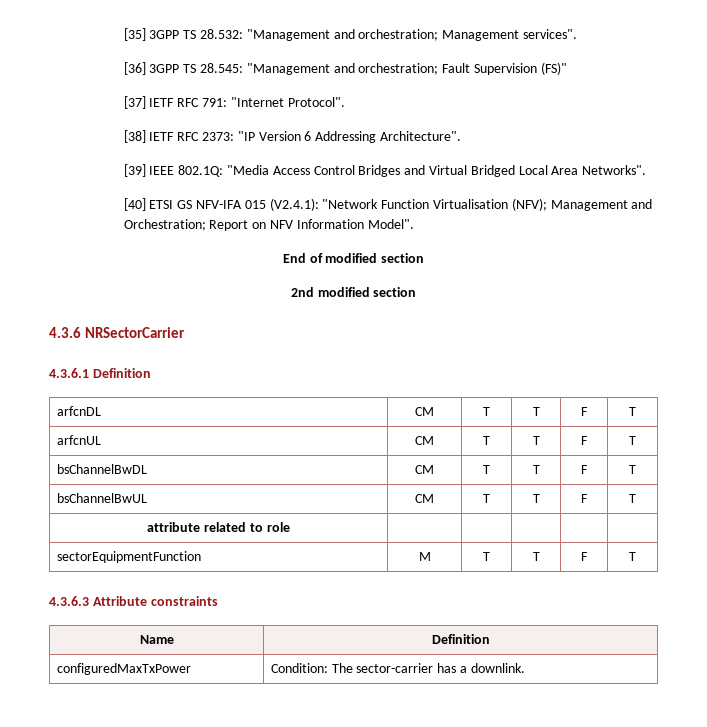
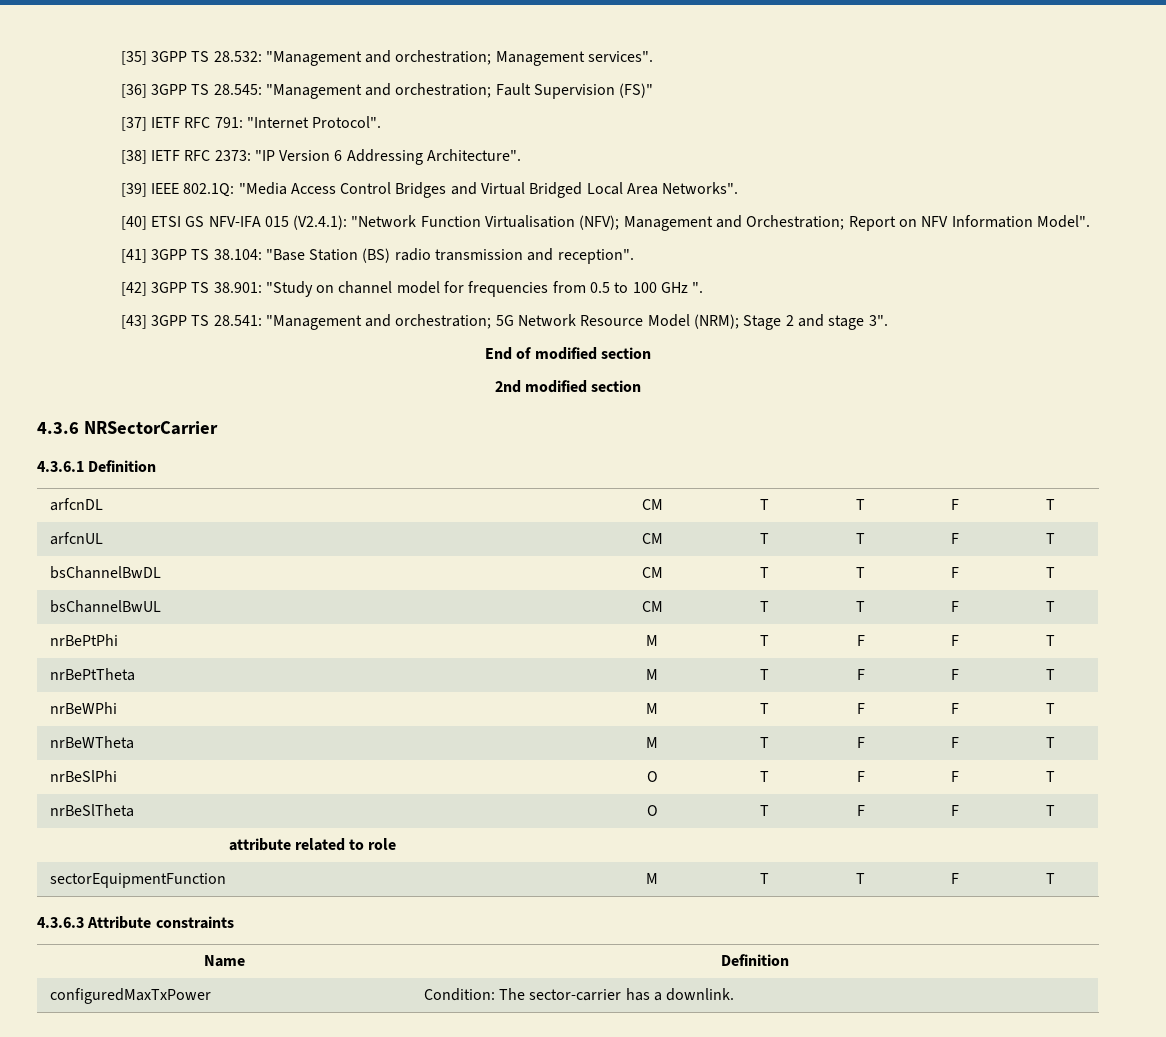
+ [41] 3GPP TS 38.104: "Base Station (BS) radio transmission and reception".
+ [42] 3GPP TS 38.901: "Study on channel model for frequencies from 0.5 to 100 GHz ".
+ [43] 3GPP TS 28.541: "Management and orchestration; 5G Network Resource Model (NRM); Stage 2 and stage 3".
+ nrBePtPhi | M | T | F | F | T
+ nrBePtTheta | M | T | F | F | T
+ nrBeWPhi | M | T | F | F | T
+ nrBeWTheta | M | T | F | F | T
+ nrBeSlPhi | O | T | F | F | T
+ nrBeSlTheta | O | T | F | F | T

